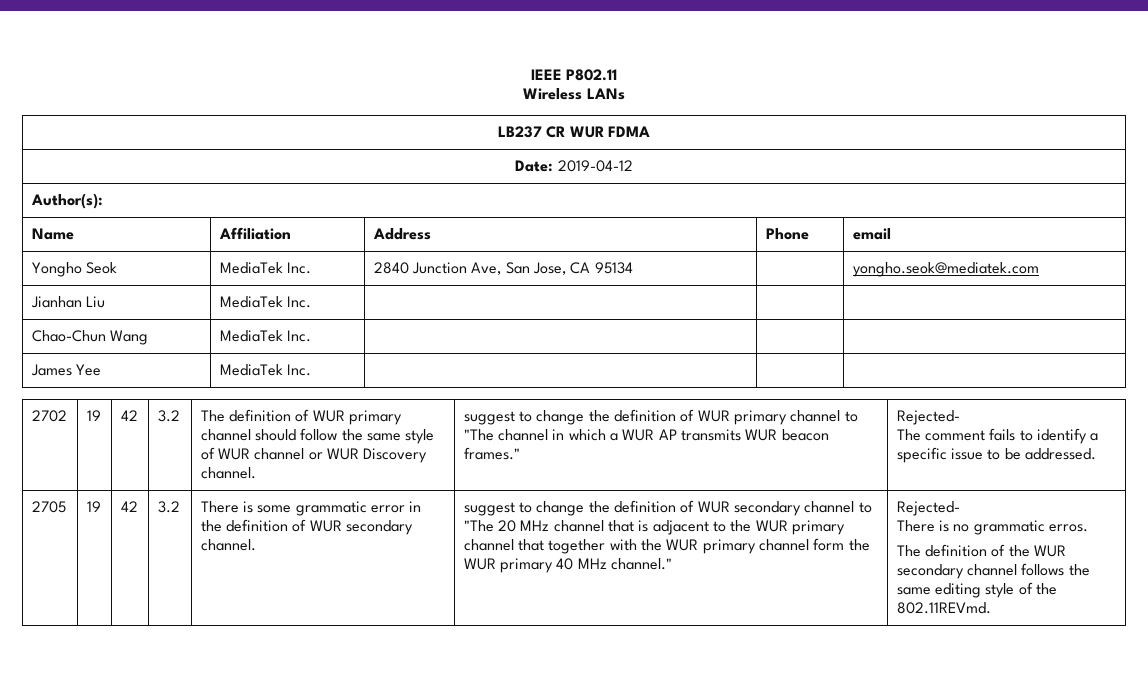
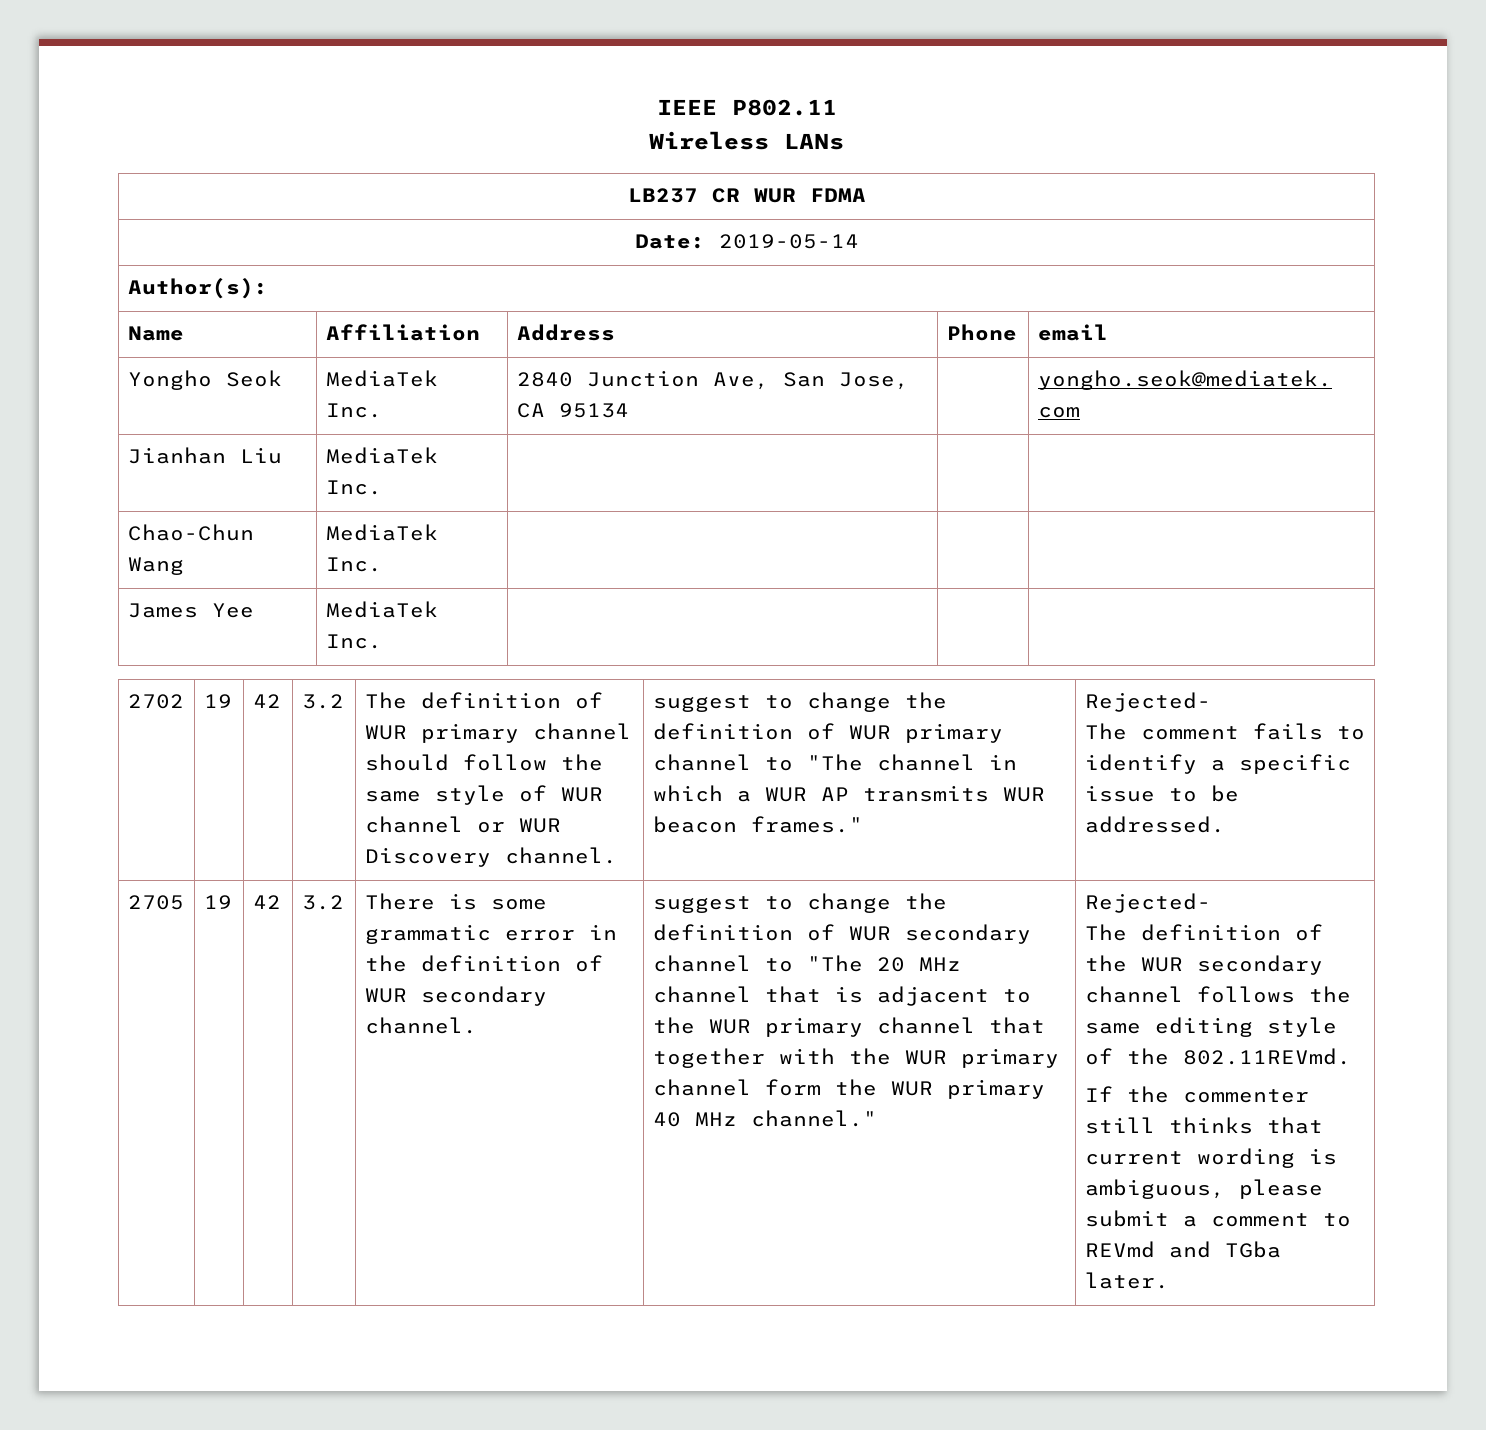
- Date: 2019-04-12
+ Date: 2019-05-14
- There is no grammatic erros.
+ If the commenter still thinks that current wording is ambiguous, please submit a comment to REVmd and TGba later.

